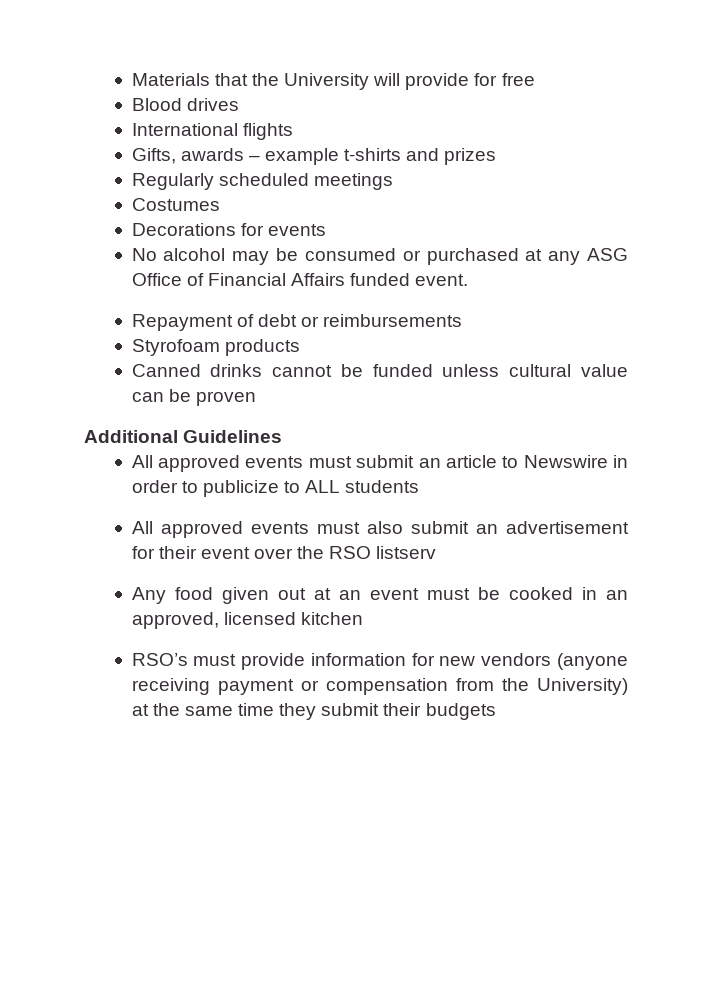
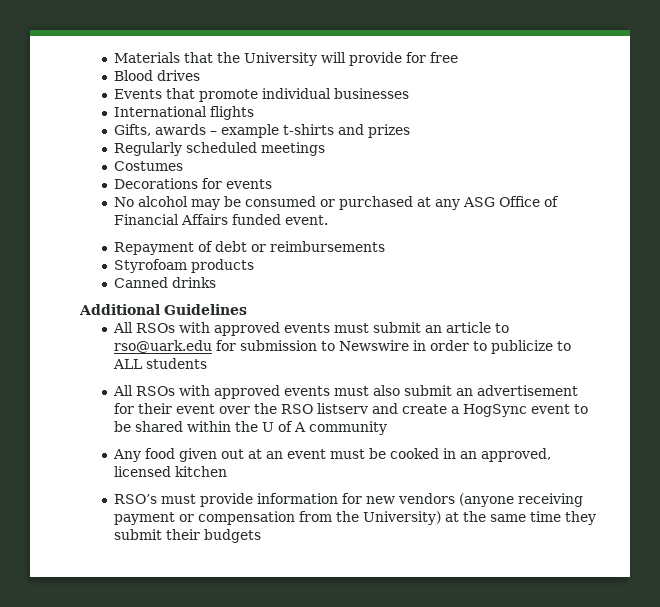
+ Events that promote individual businesses
- Canned drinks cannot be funded unless cultural value can be proven
+ Canned drinks
- All approved events must submit an article to Newswire in order to publicize to ALL students
+ All RSOs with approved events must submit an article to rso@uark.edu for submission to Newswire in order to publicize to ALL students
- All approved events must also submit an advertisement for their event over the RSO listserv
+ All RSOs with approved events must also submit an advertisement for their event over the RSO listserv and create a HogSync event to be shared within the U of A community

